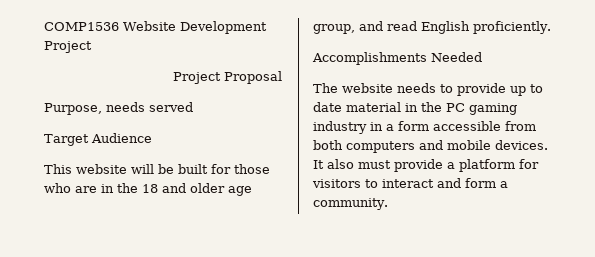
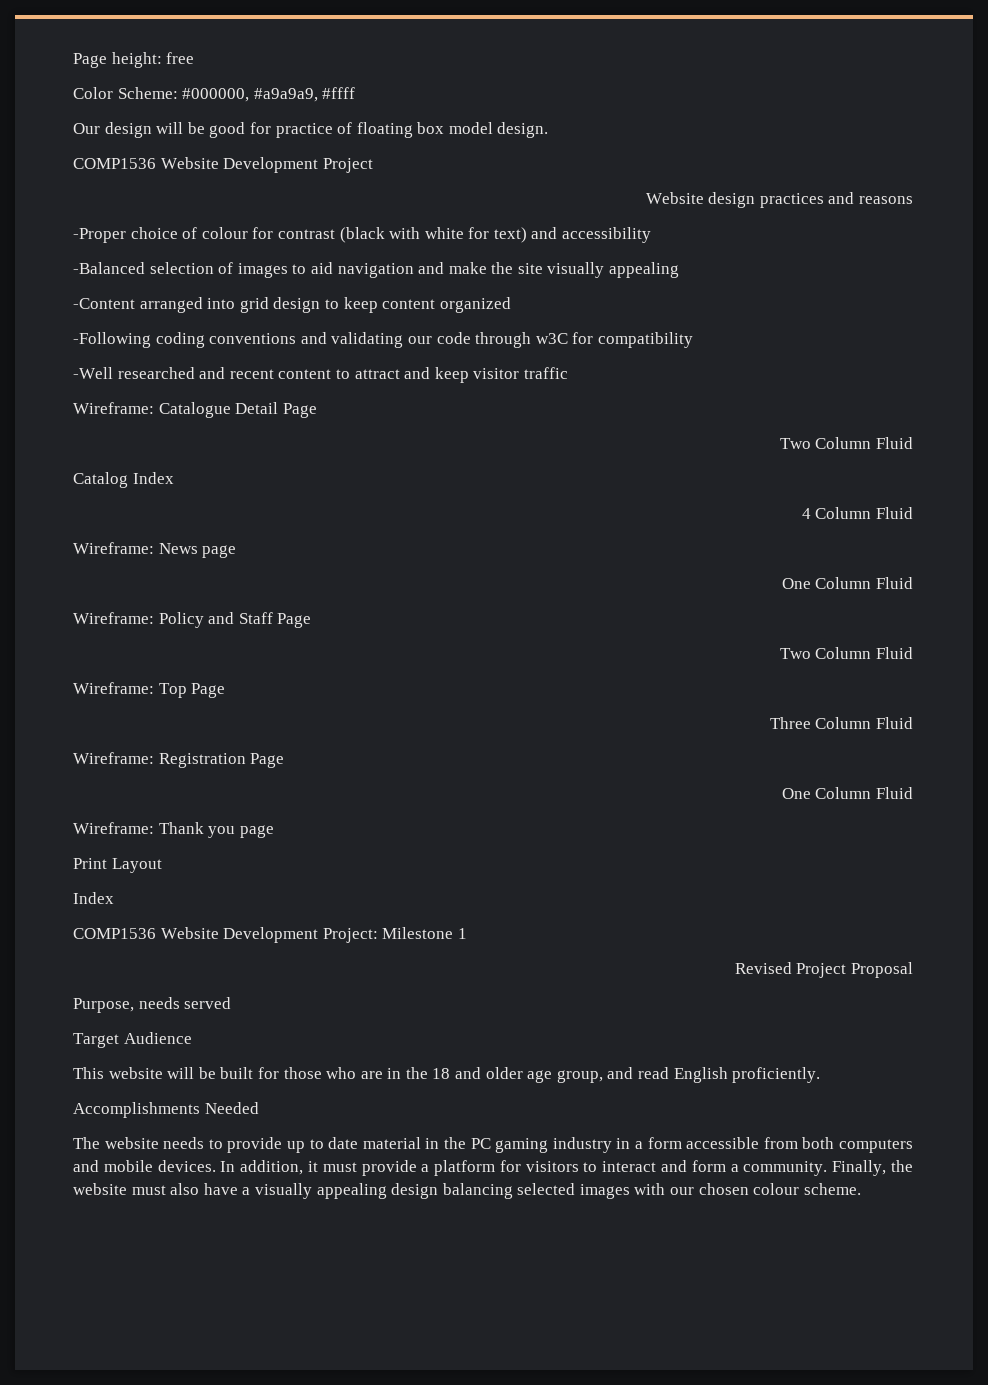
+ Page height: free
+ Color Scheme: #000000, #a9a9a9, #ffff
+ Our design will be good for practice of floating box model design.
  COMP1536 Website Development Project
- Project Proposal
+ Website design practices and reasons
+ -Proper choice of colour for contrast (black with white for text) and accessibility
+ -Balanced selection of images to aid navigation and make the site visually appealing
+ -Content arranged into grid design to keep content organized
+ -Following coding conventions and validating our code through w3C for compatibility
+ -Well researched and recent content to attract and keep visitor traffic
+ Wireframe: Catalogue Detail Page
+ Two Column Fluid
+ Catalog Index
+ 4 Column Fluid
+ Wireframe: News page
+ One Column Fluid
+ Wireframe: Policy and Staff Page
+ Two Column Fluid
+ Wireframe: Top Page
+ Three Column Fluid
+ Wireframe: Registration Page
+ One Column Fluid
+ Wireframe: Thank you page
+ Print Layout
+ Index
+ COMP1536 Website Development Project: Milestone 1
+ Revised Project Proposal
- It also must provide a platform for visitors to interact and form a community.
+ In addition, it must provide a platform for visitors to interact and form a community.
+ Finally, the website must also have a visually appealing design balancing selected images with our chosen colour scheme.

